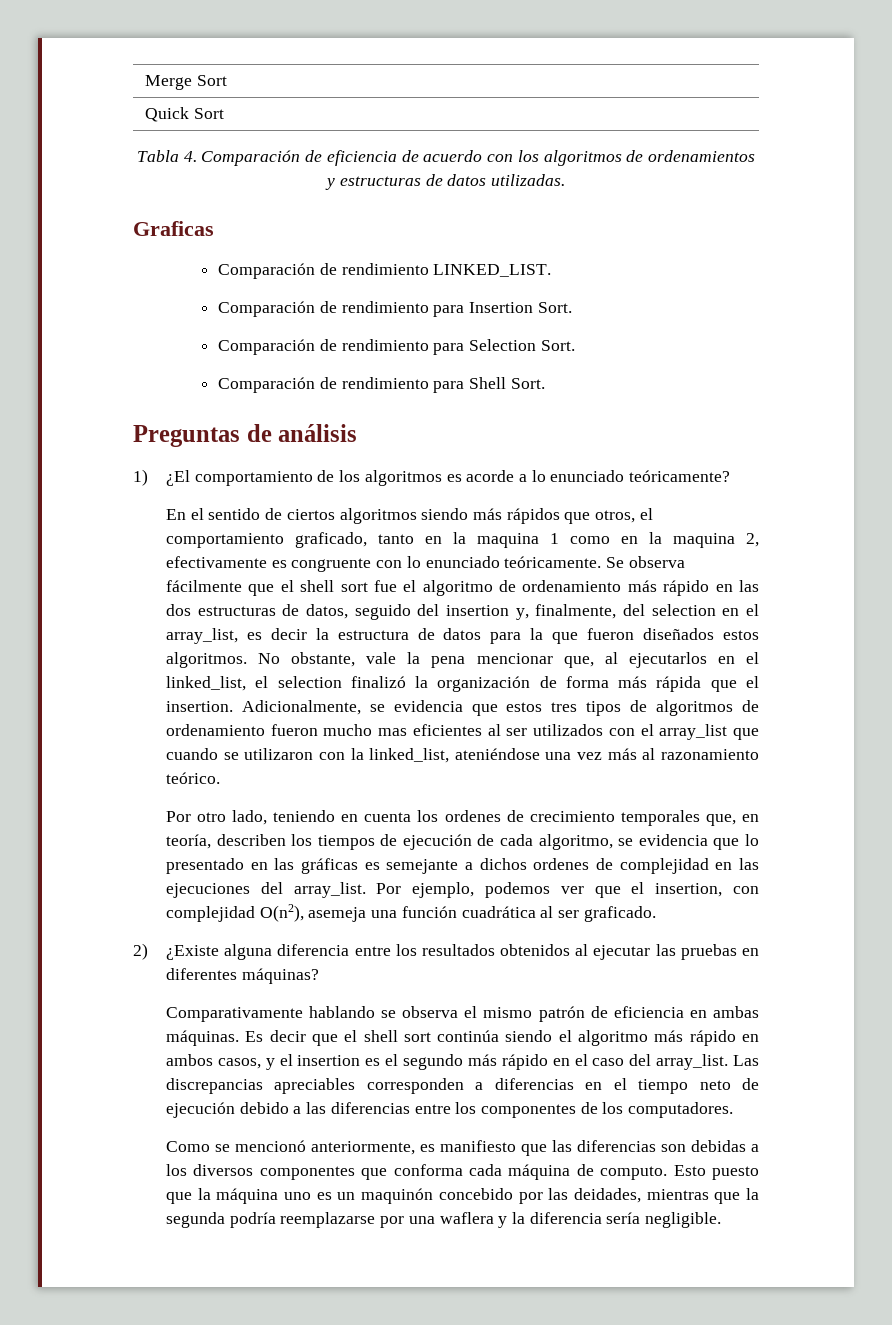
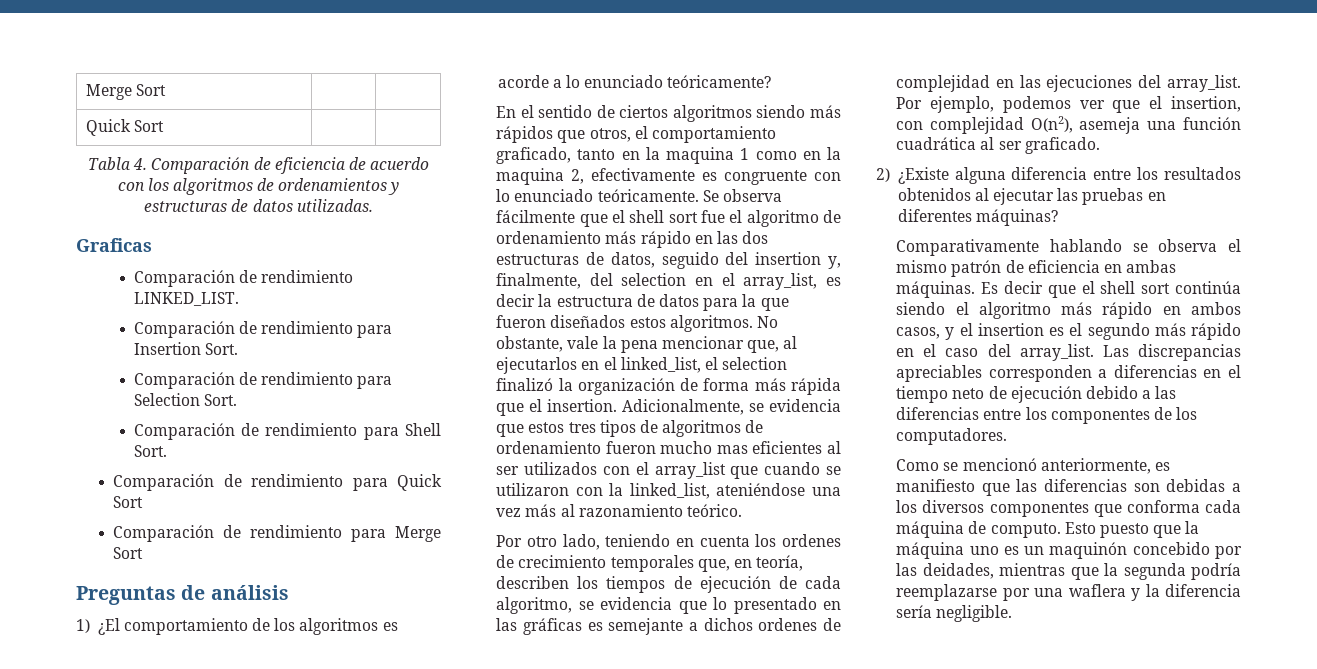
+ Comparación de rendimiento para Quick Sort
+ Comparación de rendimiento para Merge Sort

